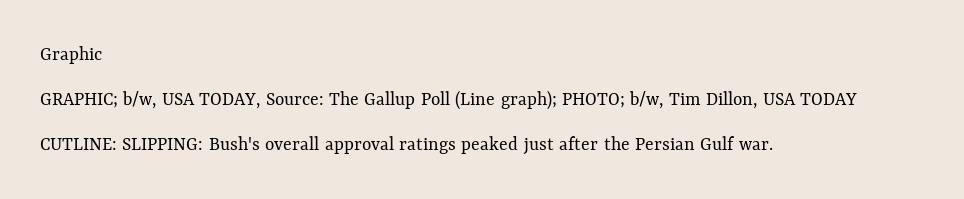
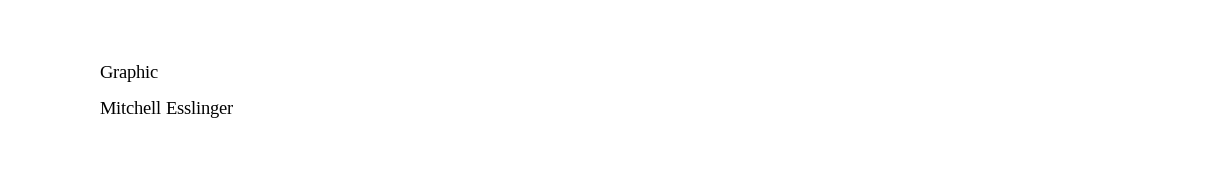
- GRAPHIC; b/w, USA TODAY, Source: The Gallup Poll (Line graph); PHOTO; b/w, Tim Dillon, USA TODAY
- CUTLINE: SLIPPING: Bush's overall approval ratings peaked just after the Persian Gulf war.
+ Mitchell Esslinger

